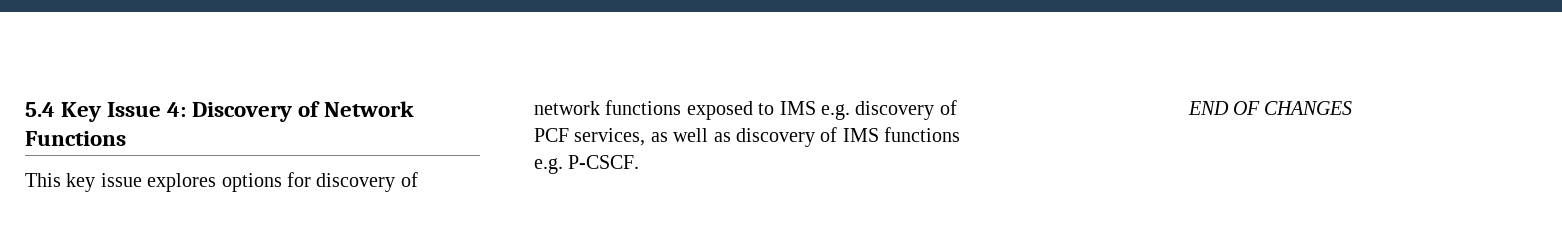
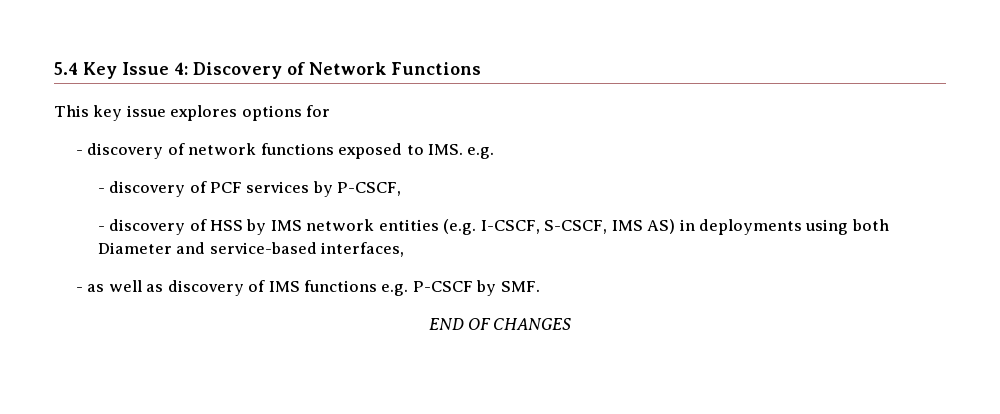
- This key issue explores options for discovery of network functions exposed to IMS e.g. discovery of PCF services, as well as discovery of IMS functions e.g. P-CSCF.
+ This key issue explores options for
+ - discovery of network functions exposed to IMS. e.g.
+ - discovery of PCF services by P-CSCF,
+ - discovery of HSS by IMS network entities (e.g. I-CSCF, S-CSCF, IMS AS) in deployments using both Diameter and service-based interfaces,
+ - as well as discovery of IMS functions e.g. P-CSCF by SMF.

